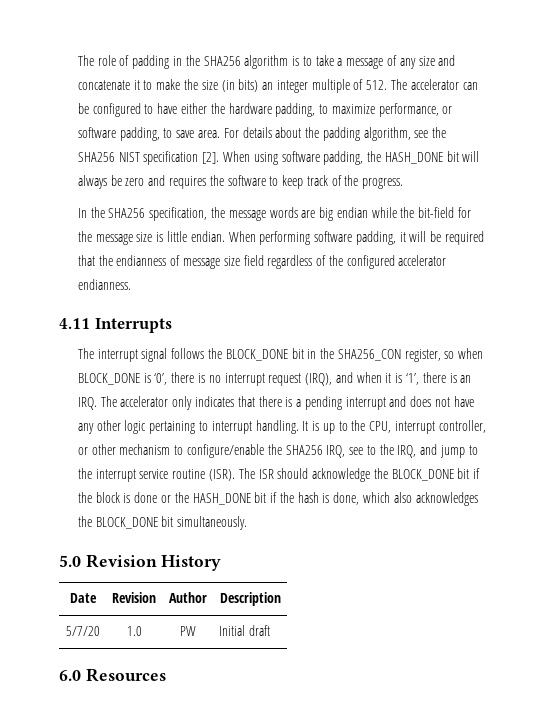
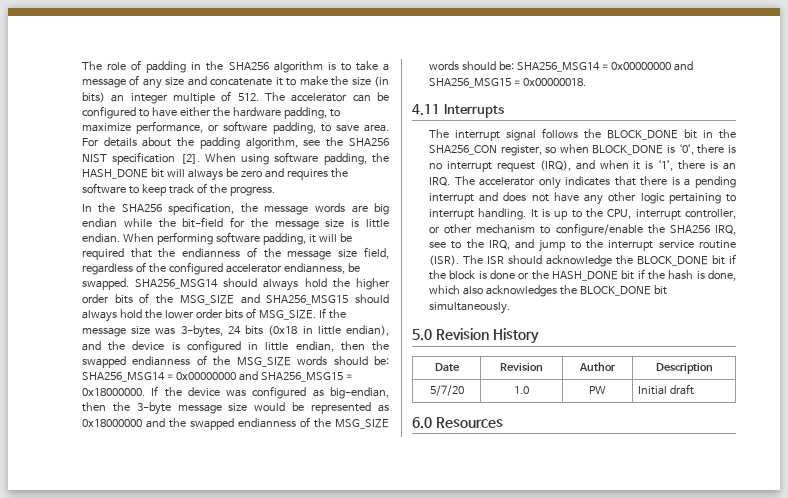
- When performing software padding, it will be required that the endianness of message size field regardless of the configured accelerator endianness.
+ When performing software padding, it will be required that the endianness of the message size field, regardless of the configured accelerator endianness, be swapped. SHA256_MSG14 should always hold the higher order bits of the MSG_SIZE and SHA256_MSG15 should always hold the lower order bits of MSG_SIZE. If the message size was 3-bytes, 24 bits (0x18 in little endian), and the device is configured in little endian, then the swapped endianness of the MSG_SIZE words should be: SHA256_MSG14 = 0x00000000 and SHA256_MSG15 = 0x18000000. If the device was configured as big-endian, then the 3-byte message size would be represented as 0x18000000 and the swapped endianness of the MSG_SIZE words should be: SHA256_MSG14 = 0x00000000 and SHA256_MSG15 = 0x00000018.

